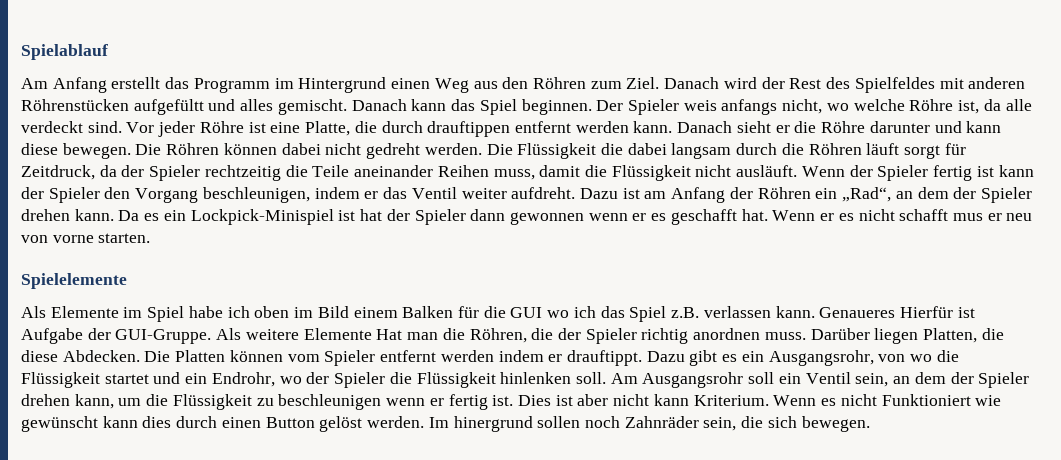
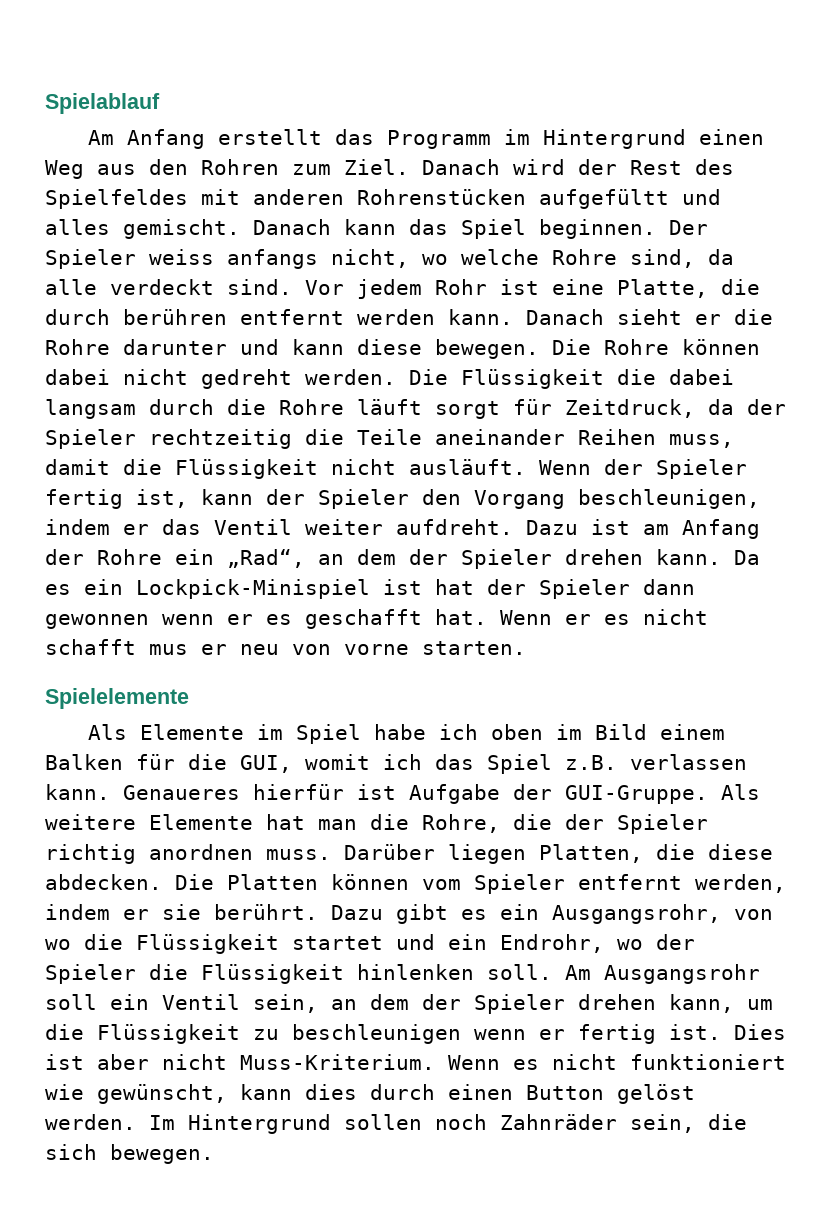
- Am Anfang erstellt das Programm im Hintergrund einen Weg aus den Röhren zum Ziel.
+ Am Anfang erstellt das Programm im Hintergrund einen Weg aus den Rohren zum Ziel.
- Danach wird der Rest des Spielfeldes mit anderen Röhrenstücken aufgefültt und alles gemischt.
+ Danach wird der Rest des Spielfeldes mit anderen Rohrenstücken aufgefültt und alles gemischt.
- Der Spieler weis anfangs nicht, wo welche Röhre ist, da alle verdeckt sind.
+ Der Spieler weiss anfangs nicht, wo welche Rohre sind, da alle verdeckt sind.
- Vor jeder Röhre ist eine Platte, die durch drauftippen entfernt werden kann.
+ Vor jedem Rohr ist eine Platte, die durch berühren entfernt werden kann.
- Danach sieht er die Röhre darunter und kann diese bewegen.
+ Danach sieht er die Rohre darunter und kann diese bewegen.
- Die Röhren können dabei nicht gedreht werden.
+ Die Rohre können dabei nicht gedreht werden.
- Die Flüssigkeit die dabei langsam durch die Röhren läuft sorgt für Zeitdruck, da der Spieler rechtzeitig die Teile aneinander Reihen muss, damit die Flüssigkeit nicht ausläuft.
+ Die Flüssigkeit die dabei langsam durch die Rohre läuft sorgt für Zeitdruck, da der Spieler rechtzeitig die Teile aneinander Reihen muss, damit die Flüssigkeit nicht ausläuft.
- Wenn der Spieler fertig ist kann der Spieler den Vorgang beschleunigen, indem er das Ventil weiter aufdreht.
+ Wenn der Spieler fertig ist, kann der Spieler den Vorgang beschleunigen, indem er das Ventil weiter aufdreht.
- Dazu ist am Anfang der Röhren ein „Rad“, an dem der Spieler drehen kann.
+ Dazu ist am Anfang der Rohre ein „Rad“, an dem der Spieler drehen kann.
- Als Elemente im Spiel habe ich oben im Bild einem Balken für die GUI wo ich das Spiel z.B. verlassen kann.
+ Als Elemente im Spiel habe ich oben im Bild einem Balken für die GUI, womit ich das Spiel z.B. verlassen kann.
- Genaueres Hierfür ist Aufgabe der GUI-Gruppe.
+ Genaueres hierfür ist Aufgabe der GUI-Gruppe.
- Als weitere Elemente Hat man die Röhren, die der Spieler richtig anordnen muss.
+ Als weitere Elemente hat man die Rohre, die der Spieler richtig anordnen muss.
- Darüber liegen Platten, die diese Abdecken.
+ Darüber liegen Platten, die diese abdecken.
- Die Platten können vom Spieler entfernt werden indem er drauftippt.
+ Die Platten können vom Spieler entfernt werden, indem er sie berührt.
- Dies ist aber nicht kann Kriterium.
+ Dies ist aber nicht Muss-Kriterium.
- Wenn es nicht Funktioniert wie gewünscht kann dies durch einen Button gelöst werden.
+ Wenn es nicht funktioniert wie gewünscht, kann dies durch einen Button gelöst werden.
- Im hinergrund sollen noch Zahnräder sein, die sich bewegen.
+ Im Hintergrund sollen noch Zahnräder sein, die sich bewegen.

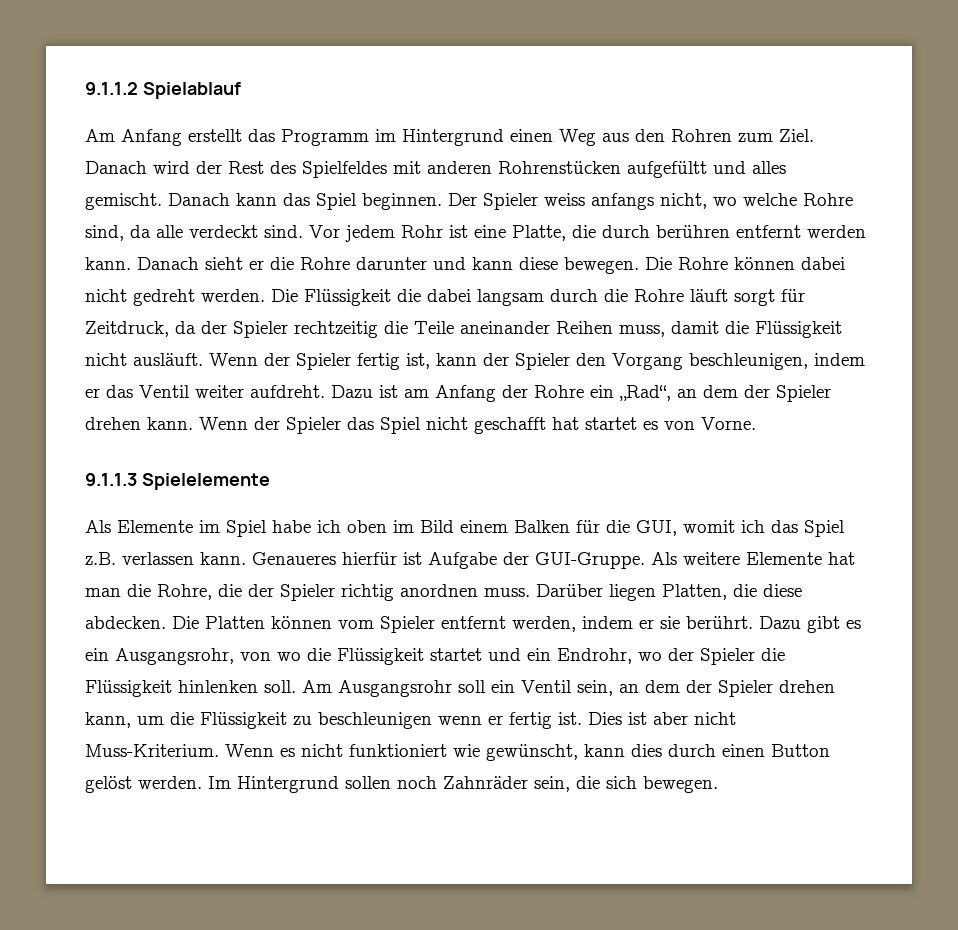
- Spielablauf
+ 9.1.1.2 Spielablauf
- Da es ein Lockpick-Minispiel ist hat der Spieler dann gewonnen wenn er es geschafft hat. Wenn er es nicht schafft mus er neu von vorne starten.
- Spielelemente
+ Wenn der Spieler das Spiel nicht geschafft hat startet es von Vorne.
+ 9.1.1.3 Spielelemente

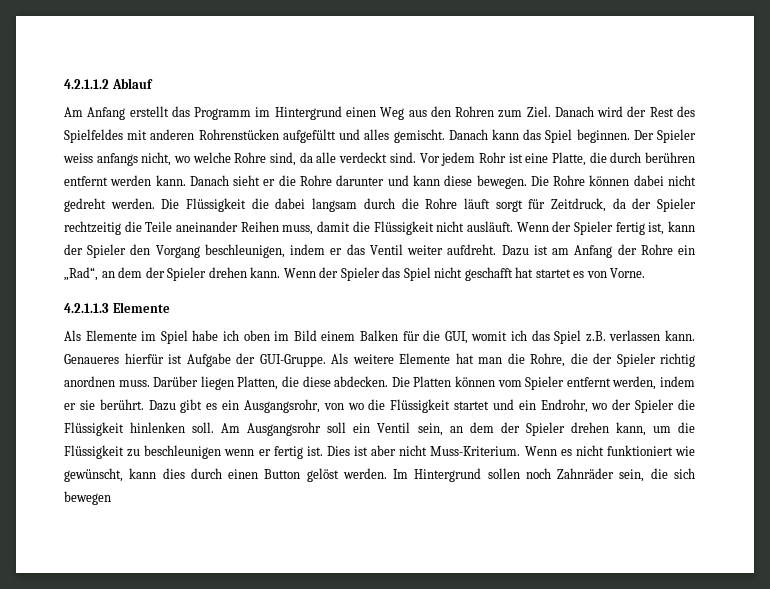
- 9.1.1.2 Spielablauf
+ 4.2.1.1.2 Ablauf
- 9.1.1.3 Spielelemente
+ 4.2.1.1.3 Elemente
- Im Hintergrund sollen noch Zahnräder sein, die sich bewegen.
+ Im Hintergrund sollen noch Zahnräder sein, die sich bewegen

